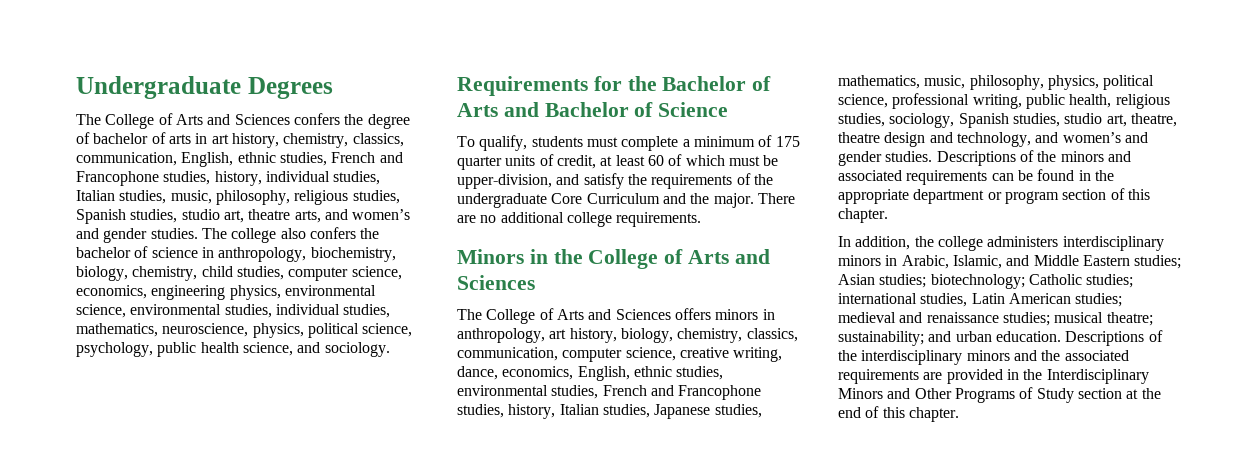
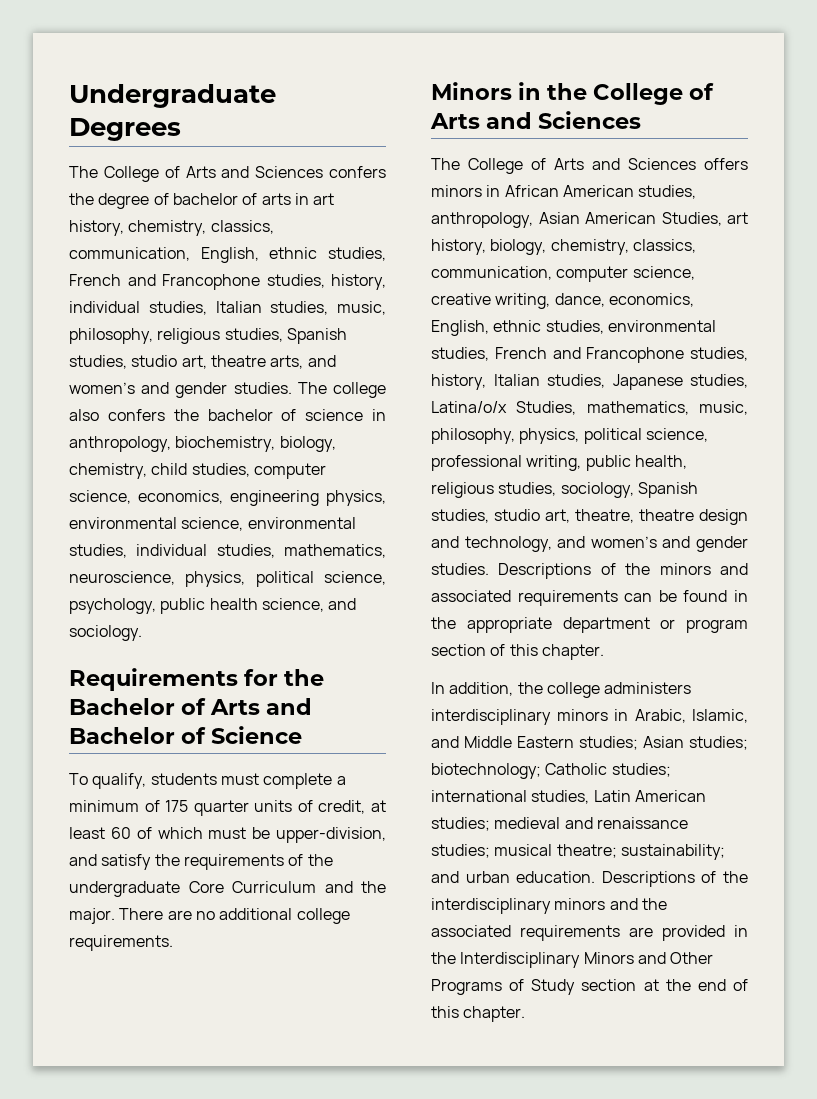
- The College of Arts and Sciences offers minors in anthropology, art history, biology, chemistry, classics, communication, computer science, creative writing, dance, economics, English, ethnic studies, environmental studies, French and Francophone studies, history, Italian studies, Japanese studies, mathematics, music, philosophy, physics, political science, professional writing, public health, religious studies, sociology, Spanish studies, studio art, theatre, theatre design and technology, and women’s and gender studies.
+ The College of Arts and Sciences offers minors in African American studies, anthropology, Asian American Studies, art history, biology, chemistry, classics, communication, computer science, creative writing, dance, economics, English, ethnic studies, environmental studies, French and Francophone studies, history, Italian studies, Japanese studies, Latina/o/x Studies, mathematics, music, philosophy, physics, political science, professional writing, public health, religious studies, sociology, Spanish studies, studio art, theatre, theatre design and technology, and women’s and gender studies.

